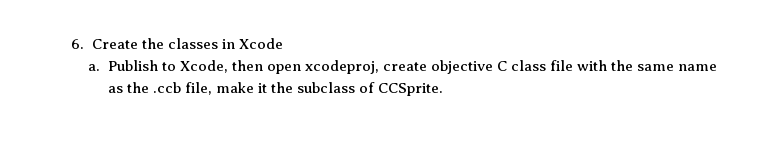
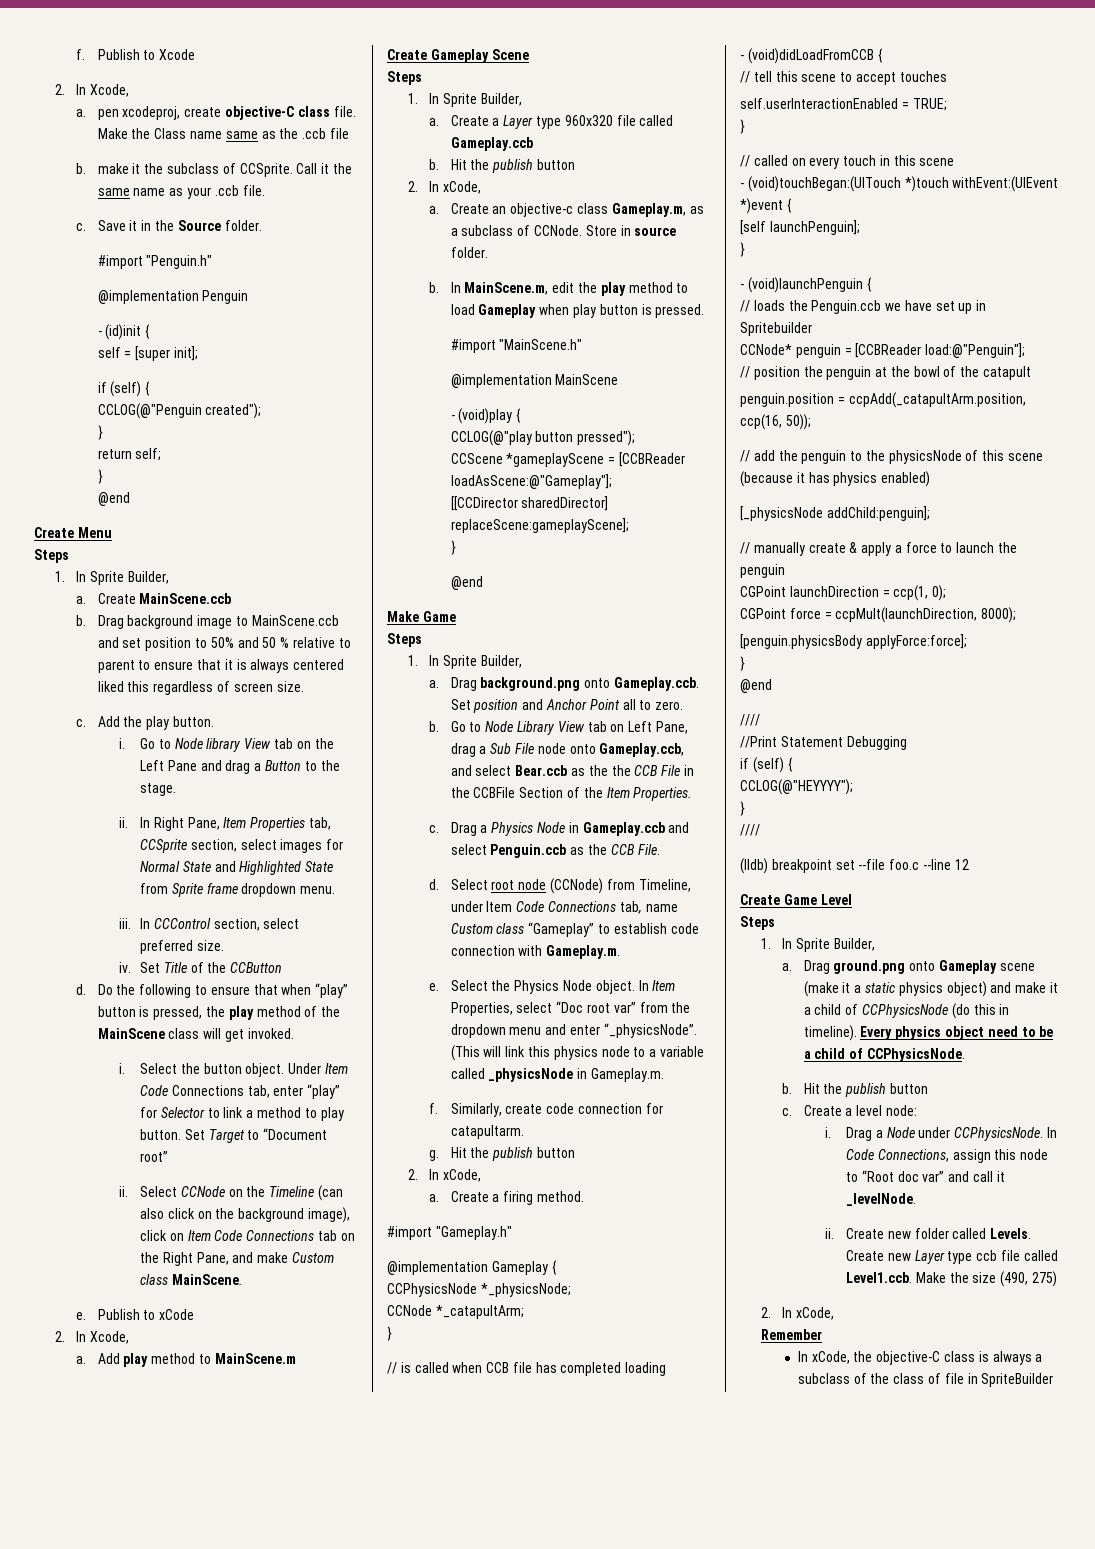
- 6. Create the classes in Xcode
- a. Publish to Xcode, then open xcodeproj, create objective C class file with the same name as the .ccb file, make it the subclass of CCSprite.
+ f. Publish to Xcode
+ 2. In Xcode,
+ a. pen xcodeproj, create objective-C class file. Make the Class name same as the .ccb file
+ b. make it the subclass of CCSprite.
+ Call it the same name as your .ccb file.
+ c. Save it in the Source folder.
+ #import "Penguin.h"
+ @implementation Penguin
+ - (id)init {
+ self = [super init];
+ if (self) {
+ CCLOG(@"Penguin created");
+ }
+ return self;
+ }
+ @end
+ Create Menu
+ Steps
+ 1. In Sprite Builder,
+ a. Create MainScene.ccb
+ b. Drag background image to MainScene.ccb and set position to 50% and 50 % relative to parent to ensure that it is always centered liked this regardless of screen size.
+ c. Add the play button.
+ i. Go to Node library View tab on the Left Pane and drag a Button to the stage.
+ ii. In Right Pane, Item Properties tab, CCSprite section, select images for Normal State and Highlighted State from Sprite frame dropdown menu.
+ iii. In CCControl section, select preferred size.
+ iv. Set Title of the CCButton
+ d. Do the following to ensure that when “play” button is pressed, the play method of the MainScene class will get invoked.
+ i. Select the button object. Under Item Code Connections tab, enter “play” for Selector to link a method to play button. Set Target to “Document root”
+ ii. Select CCNode on the Timeline (can also click on the background image), click on Item Code Connections tab on the Right Pane, and make Custom class MainScene.
+ e. Publish to xCode
+ 2. In Xcode,
+ a. Add play method to MainScene.m
+ Create Gameplay Scene
+ Steps
+ 1. In Sprite Builder,
+ a. Create a Layer type 960x320 file called Gameplay.ccb
+ b. Hit the publish button
+ 2. In xCode,
+ a. Create an objective-c class Gameplay.m, as a subclass of CCNode. Store in source folder.
+ b. In MainScene.m, edit the play method to load Gameplay when play button is pressed.
+ #import "MainScene.h"
+ @implementation MainScene
+ - (void)play {
+ CCLOG(@"play button pressed");
+ CCScene *gameplayScene = [CCBReader loadAsScene:@"Gameplay"];
+ [[CCDirector sharedDirector] replaceScene:gameplayScene];
+ }
+ @end
+ Make Game
+ Steps
+ 1. In Sprite Builder,
+ a. Drag background.png onto Gameplay.ccb. Set position and Anchor Point all to zero.
+ b. Go to Node Library View tab on Left Pane, drag a Sub File node onto Gameplay.ccb, and select Bear.ccb as the the CCB File in the CCBFile Section of the Item Properties.
+ c. Drag a Physics Node in Gameplay.ccb and select Penguin.ccb as the CCB File.
+ d. Select root node (CCNode) from Timeline, under Item Code Connections tab, name Custom class “Gameplay” to establish code connection with Gameplay.m.
+ e. Select the Physics Node object. In Item Properties, select “Doc root var” from the dropdown menu and enter “_physicsNode”. (This will link this physics node to a variable called _physicsNode in Gameplay.m.
+ f. Similarly, create code connection for catapultarm.
+ g. Hit the publish button
+ 2. In xCode,
+ a. Create a firing method.
+ #import "Gameplay.h"
+ @implementation Gameplay {
+ CCPhysicsNode *_physicsNode;
+ CCNode *_catapultArm;
+ }
+ // is called when CCB file has completed loading
+ - (void)didLoadFromCCB {
+ // tell this scene to accept touches
+ self.userInteractionEnabled = TRUE;
+ }
+ // called on every touch in this scene
+ - (void)touchBegan:(UITouch *)touch withEvent:(UIEvent *)event {
+ [self launchPenguin];
+ }
+ - (void)launchPenguin {
+ // loads the Penguin.ccb we have set up in Spritebuilder
+ CCNode* penguin = [CCBReader load:@"Penguin"];
+ // position the penguin at the bowl of the catapult
+ penguin.position = ccpAdd(_catapultArm.position, ccp(16, 50));
+ // add the penguin to the physicsNode of this scene (because it has physics enabled)
+ [_physicsNode addChild:penguin];
+ // manually create & apply a force to launch the penguin
+ CGPoint launchDirection = ccp(1, 0);
+ CGPoint force = ccpMult(launchDirection, 8000);
+ [penguin.physicsBody applyForce:force];
+ }
+ @end
+ ////
+ //Print Statement Debugging
+ if (self) {
+ CCLOG(@"HEYYYY");
+ }
+ ////
+ (lldb) breakpoint set --file foo.c --line 12
+ Create Game Level
+ Steps
+ 1. In Sprite Builder,
+ a. Drag ground.png onto Gameplay scene (make it a static physics object) and make it a child of CCPhysicsNode (do this in timeline). Every physics object need to be a child of CCPhysicsNode.
+ b. Hit the publish button
+ c. Create a level node:
+ i. Drag a Node under CCPhysicsNode. In Code Connections, assign this node to “Root doc var” and call it _levelNode.
+ ii. Create new folder called Levels. Create new Layer type ccb file called Level1.ccb. Make the size (490, 275)
+ 2. In xCode,
+ Remember
+ In xCode, the objective-C class is always a subclass of the class of file in SpriteBuilder

